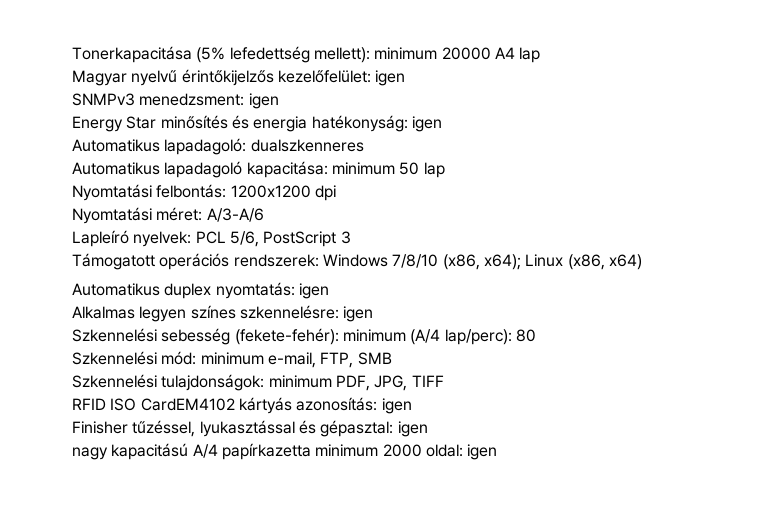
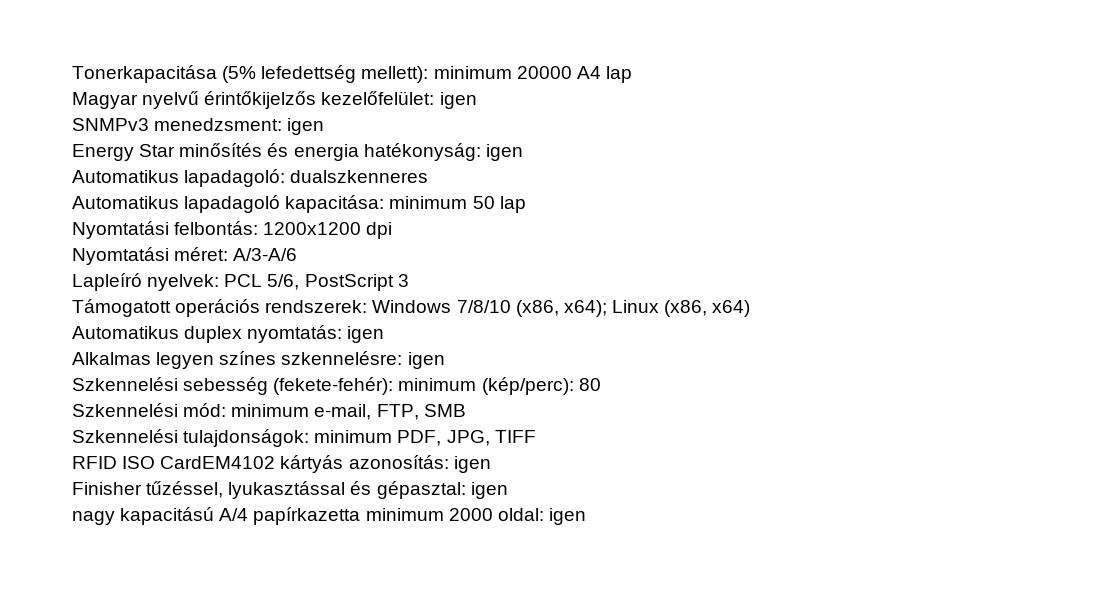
- Szkennelési sebesség (fekete-fehér): minimum (A/4 lap/perc): 80
+ Szkennelési sebesség (fekete-fehér): minimum (kép/perc): 80

